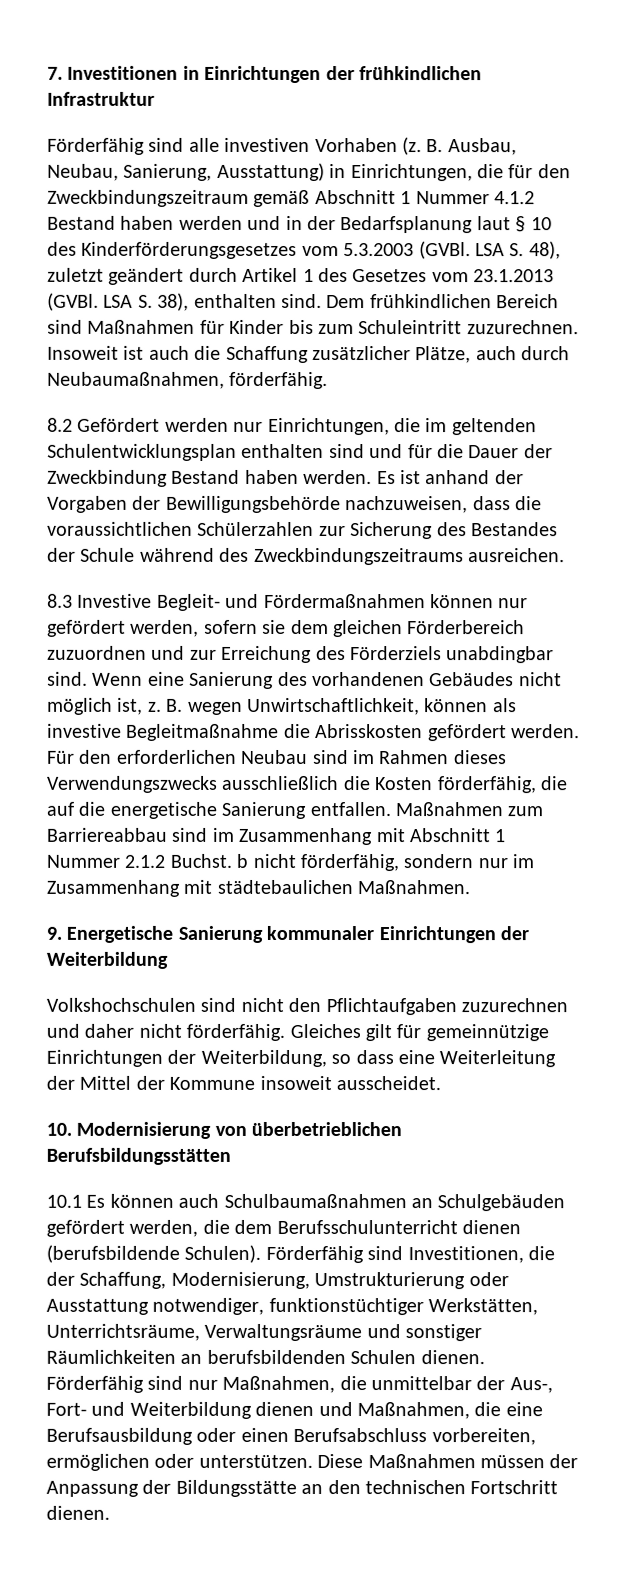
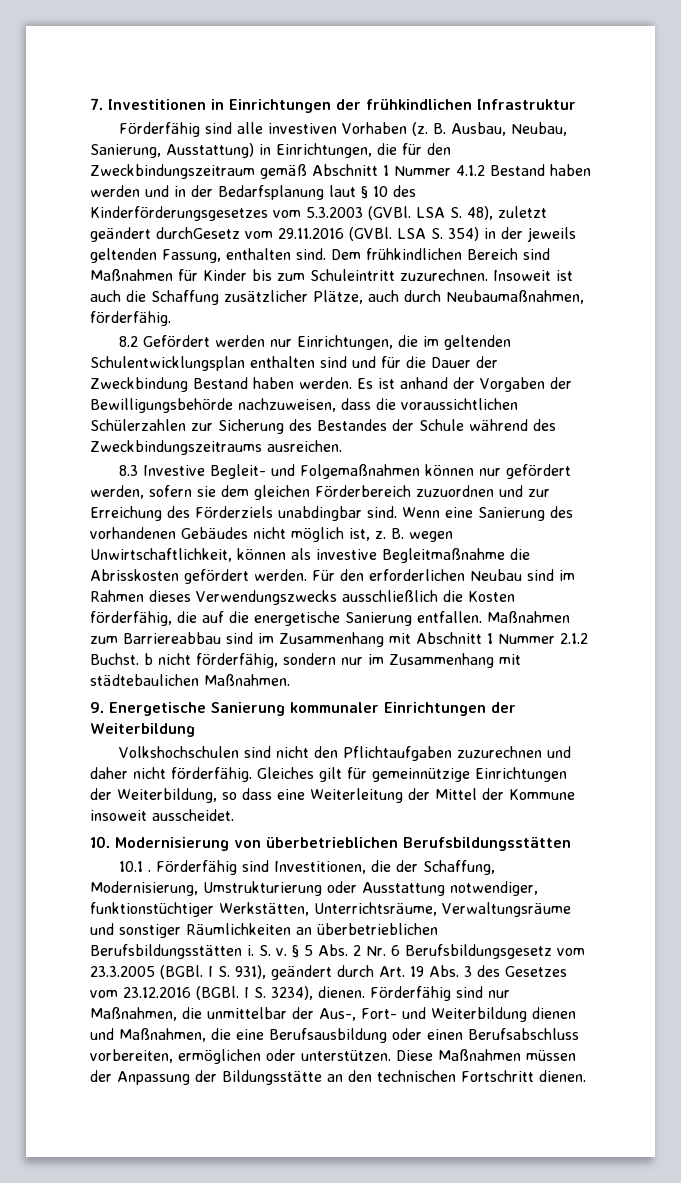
- LSA S. 48), zuletzt geändert durch Artikel 1 des Gesetzes vom 23.1.2013 (GVBl. LSA S. 38), enthalten sind.
+ LSA S. 48), zuletzt geändert durchGesetz vom 29.11.2016 (GVBl. LSA S. 354) in der jeweils geltenden Fassung, enthalten sind.
- 8.3 Investive Begleit- und Fördermaßnahmen können nur gefördert werden, sofern sie dem gleichen Förderbereich zuzuordnen und zur Erreichung des Förderziels unabdingbar sind.
+ 8.3 Investive Begleit- und Folgemaßnahmen können nur gefördert werden, sofern sie dem gleichen Förderbereich zuzuordnen und zur Erreichung des Förderziels unabdingbar sind.
- 10.1 Es können auch Schulbaumaßnahmen an Schulgebäuden gefördert werden, die dem Berufsschulunterricht dienen (berufsbildende Schulen).
+ 10.1 .
- Förderfähig sind Investitionen, die der Schaffung, Modernisierung, Umstrukturierung oder Ausstattung notwendiger, funktionstüchtiger Werkstätten, Unterrichtsräume, Verwaltungsräume und sonstiger Räumlichkeiten an berufsbildenden Schulen dienen.
+ Förderfähig sind Investitionen, die der Schaffung, Modernisierung, Umstrukturierung oder Ausstattung notwendiger, funktionstüchtiger Werkstätten, Unterrichtsräume, Verwaltungsräume und sonstiger Räumlichkeiten an überbetrieblichen Berufsbildungsstätten i. S. v. § 5 Abs. 2 Nr. 6 Berufsbildungsgesetz vom 23.3.2005 (BGBl. I S. 931), geändert durch Art. 19 Abs. 3 des Gesetzes vom 23.12.2016 (BGBl. I S. 3234), dienen.

